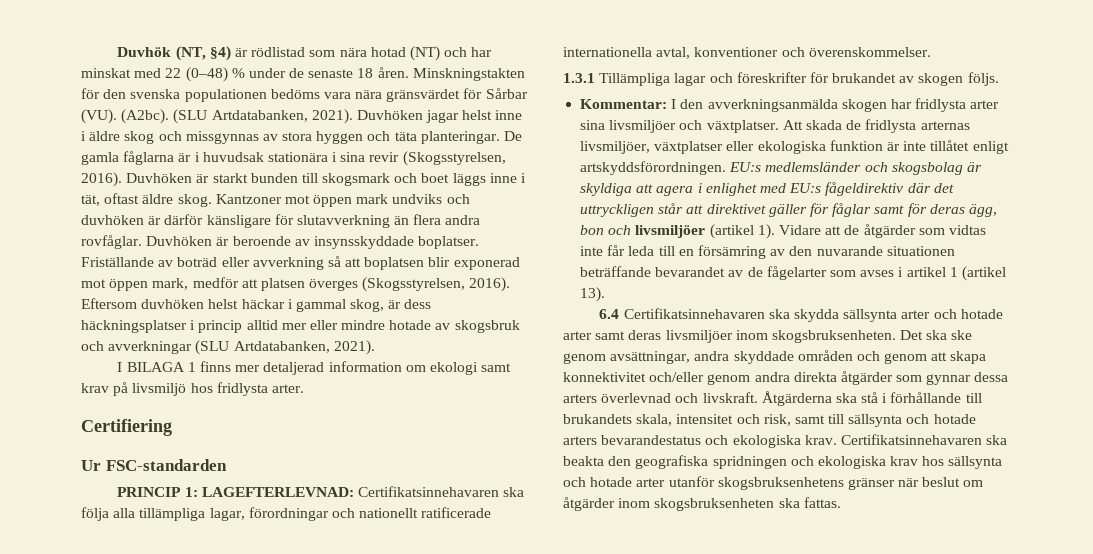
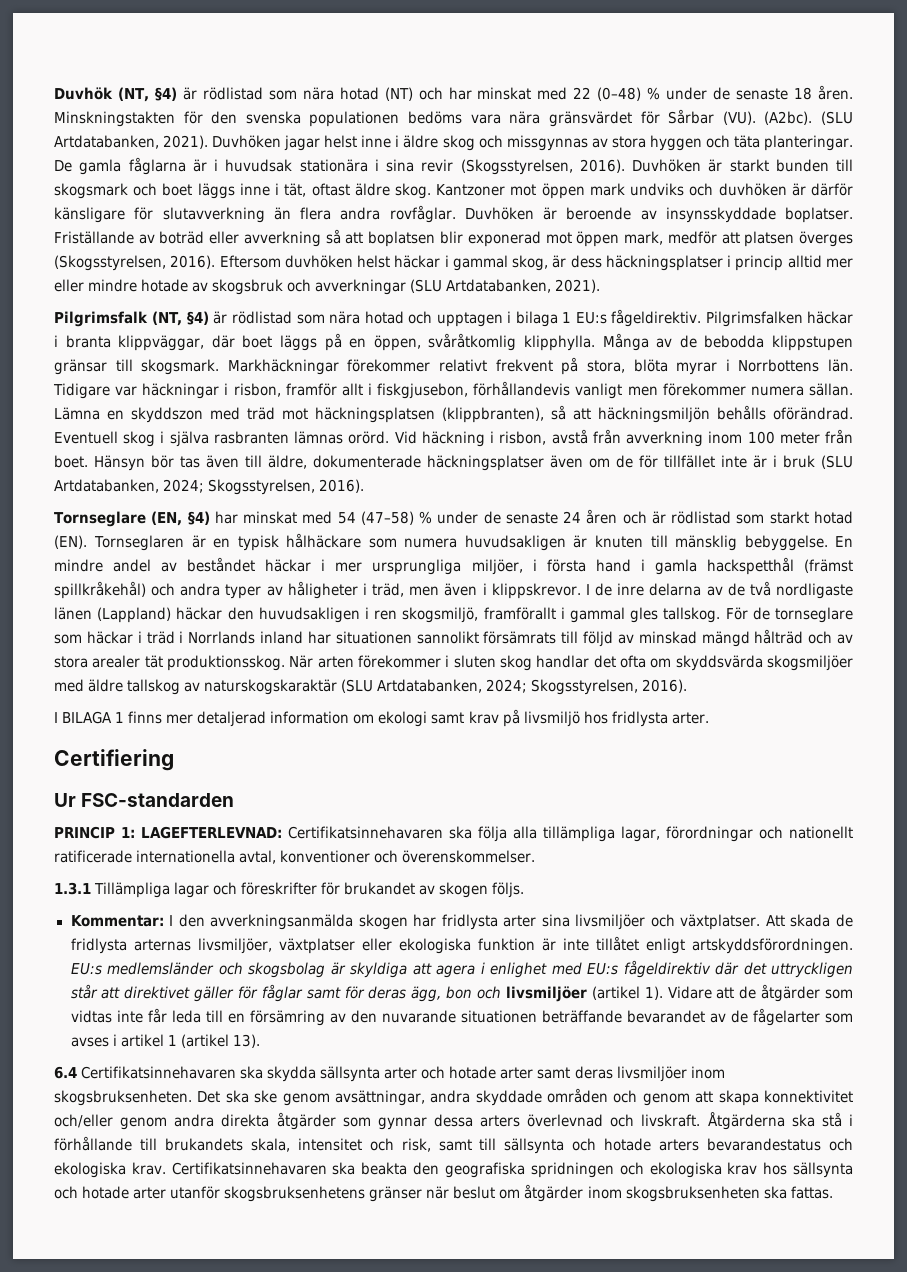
+ Pilgrimsfalk (NT, §4) är rödlistad som nära hotad och upptagen i bilaga 1 EU:s fågeldirektiv. Pilgrimsfalken häckar i branta klippväggar, där boet läggs på en öppen, svåråtkomlig klipphylla. Många av de bebodda klippstupen gränsar till skogsmark. Markhäckningar förekommer relativt frekvent på stora, blöta myrar i Norrbottens län. Tidigare var häckningar i risbon, framför allt i fiskgjusebon, förhållandevis vanligt men förekommer numera sällan. Lämna en skyddszon med träd mot häckningsplatsen (klippbranten), så att häckningsmiljön behålls oförändrad. Eventuell skog i själva rasbranten lämnas orörd. Vid häckning i risbon, avstå från avverkning inom 100 meter från boet. Hänsyn bör tas även till äldre, dokumenterade häckningsplatser även om de för tillfället inte är i bruk (SLU Artdatabanken, 2024; Skogsstyrelsen, 2016).
+ Tornseglare (EN, §4) har minskat med 54 (47–58) % under de senaste 24 åren och är rödlistad som starkt hotad (EN). Tornseglaren är en typisk hålhäckare som numera huvudsakligen är knuten till mänsklig bebyggelse. En mindre andel av beståndet häckar i mer ursprungliga miljöer, i första hand i gamla hackspetthål (främst spillkråkehål) och andra typer av håligheter i träd, men även i klippskrevor. I de inre delarna av de två nordligaste länen (Lappland) häckar den huvudsakligen i ren skogsmiljö, framförallt i gammal gles tallskog. För de tornseglare som häckar i träd i Norrlands inland har situationen sannolikt försämrats till följd av minskad mängd hålträd och av stora arealer tät produktionsskog. När arten förekommer i sluten skog handlar det ofta om skyddsvärda skogsmiljöer med äldre tallskog av naturskogskaraktär (SLU Artdatabanken, 2024; Skogsstyrelsen, 2016).

